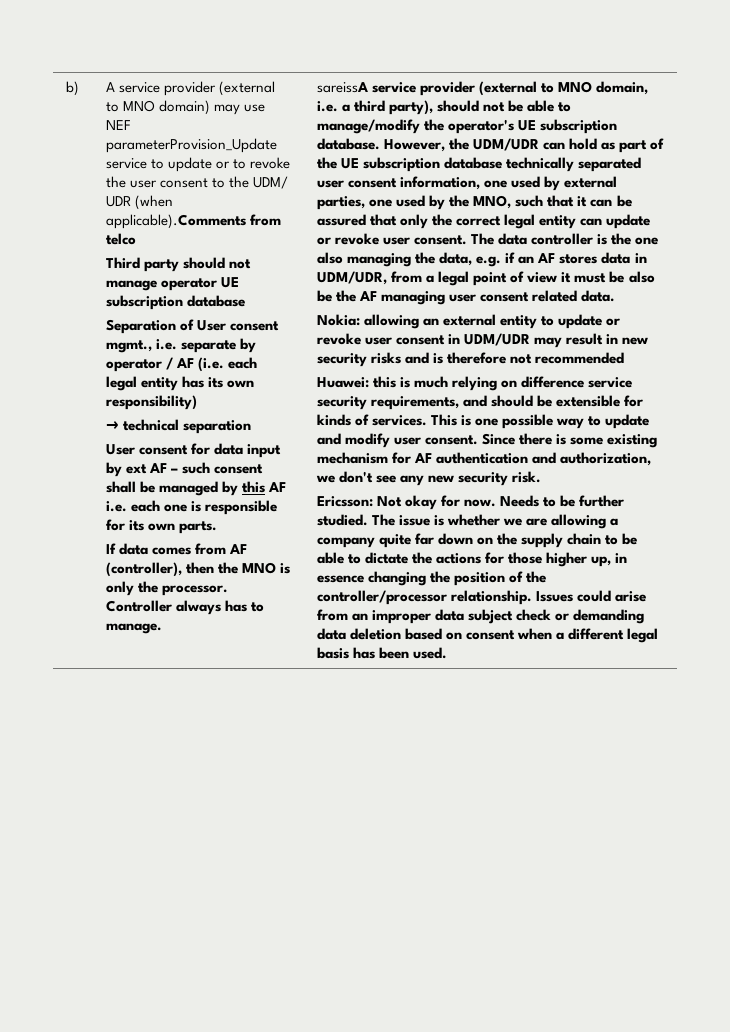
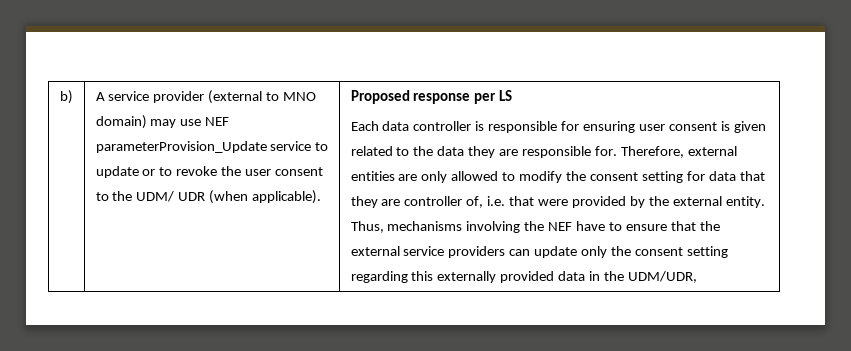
- A service provider (external to MNO domain) may use NEF parameterProvision_Update service to update or to revoke the user consent to the UDM/ UDR (when applicable).Comments from telco
- Third party should not manage operator UE subscription database
- Separation of User consent mgmt., i.e. separate by operator / AF (i.e. each legal entity has its own responsibility)
- → technical separation
- User consent for data input by ext AF – such consent shall be managed by this AF i.e. each one is responsible for its own parts.
- If data comes from AF (controller), then the MNO is only the processor. Controller always has to manage. | sareissA service provider (external to MNO domain, i.e. a third party), should not be able to manage/modify the operator's UE subscription database. However, the UDM/UDR can hold as part of the UE subscription database technically separated user consent information, one used by external parties, one used by the MNO, such that it can be assured that only the correct legal entity can update or revoke user consent. The data controller is the one also managing the data, e.g. if an AF stores data in UDM/UDR, from a legal point of view it must be also be the AF managing user consent related data.
- Nokia: allowing an external entity to update or revoke user consent in UDM/UDR may result in new security risks and is therefore not recommended
- Huawei: this is much relying on difference service security requirements, and should be extensible for kinds of services. This is one possible way to update and modify user consent. Since there is some existing mechanism for AF authentication and authorization, we don't see any new security risk.
- Ericsson: Not okay for now. Needs to be further studied. The issue is whether we are allowing a company quite far down on the supply chain to be able to dictate the actions for those higher up, in essence changing the position of the controller/processor relationship. Issues could arise from an improper data subject check or demanding data deletion based on consent when a different legal basis has been used.
+ A service provider (external to MNO domain) may use NEF parameterProvision_Update service to update or to revoke the user consent to the UDM/ UDR (when applicable). | Proposed response per LS
+ Each data controller is responsible for ensuring user consent is given related to the data they are responsible for. Therefore, external entities are only allowed to modify the consent setting for data that they are controller of, i.e. that were provided by the external entity. Thus, mechanisms involving the NEF have to ensure that the external service providers can update only the consent setting regarding this externally provided data in the UDM/UDR,

